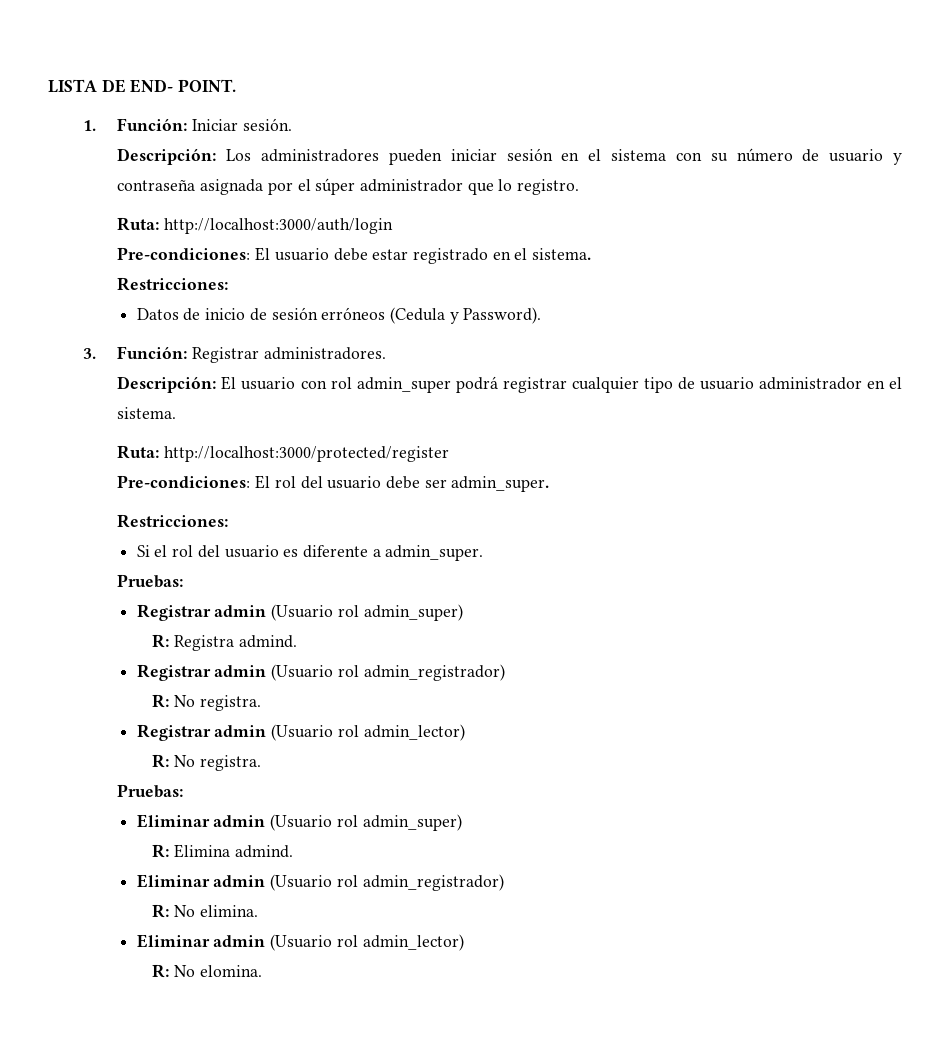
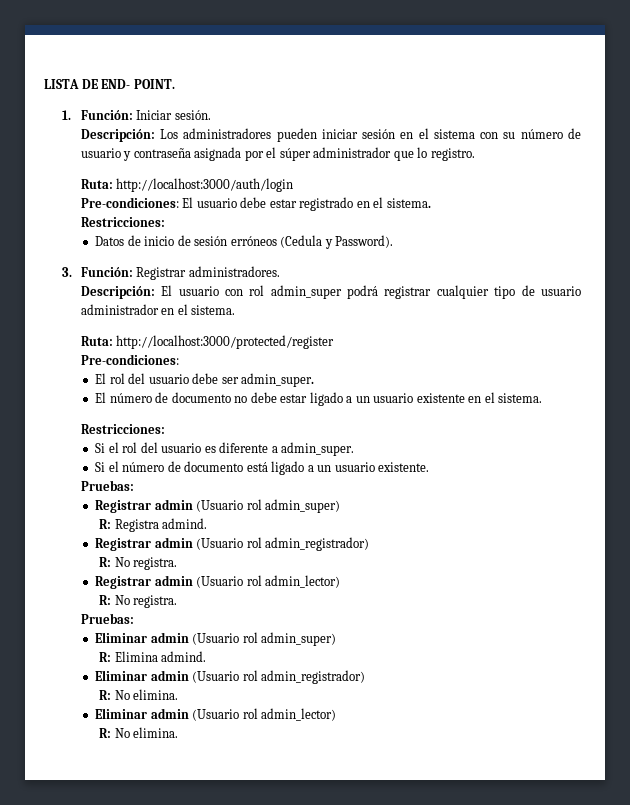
  Ruta: http://localhost:3000/protected/register
- Pre-condiciones: El rol del usuario debe ser admin_super.
+ Pre-condiciones:
+ El rol del usuario debe ser admin_super.
+ El número de documento no debe estar ligado a un usuario existente en el sistema.
+ Si el número de documento está ligado a un usuario existente.
  Eliminar admin (Usuario rol admin_lector)
- R: No elomina.
+ R: No elimina.

